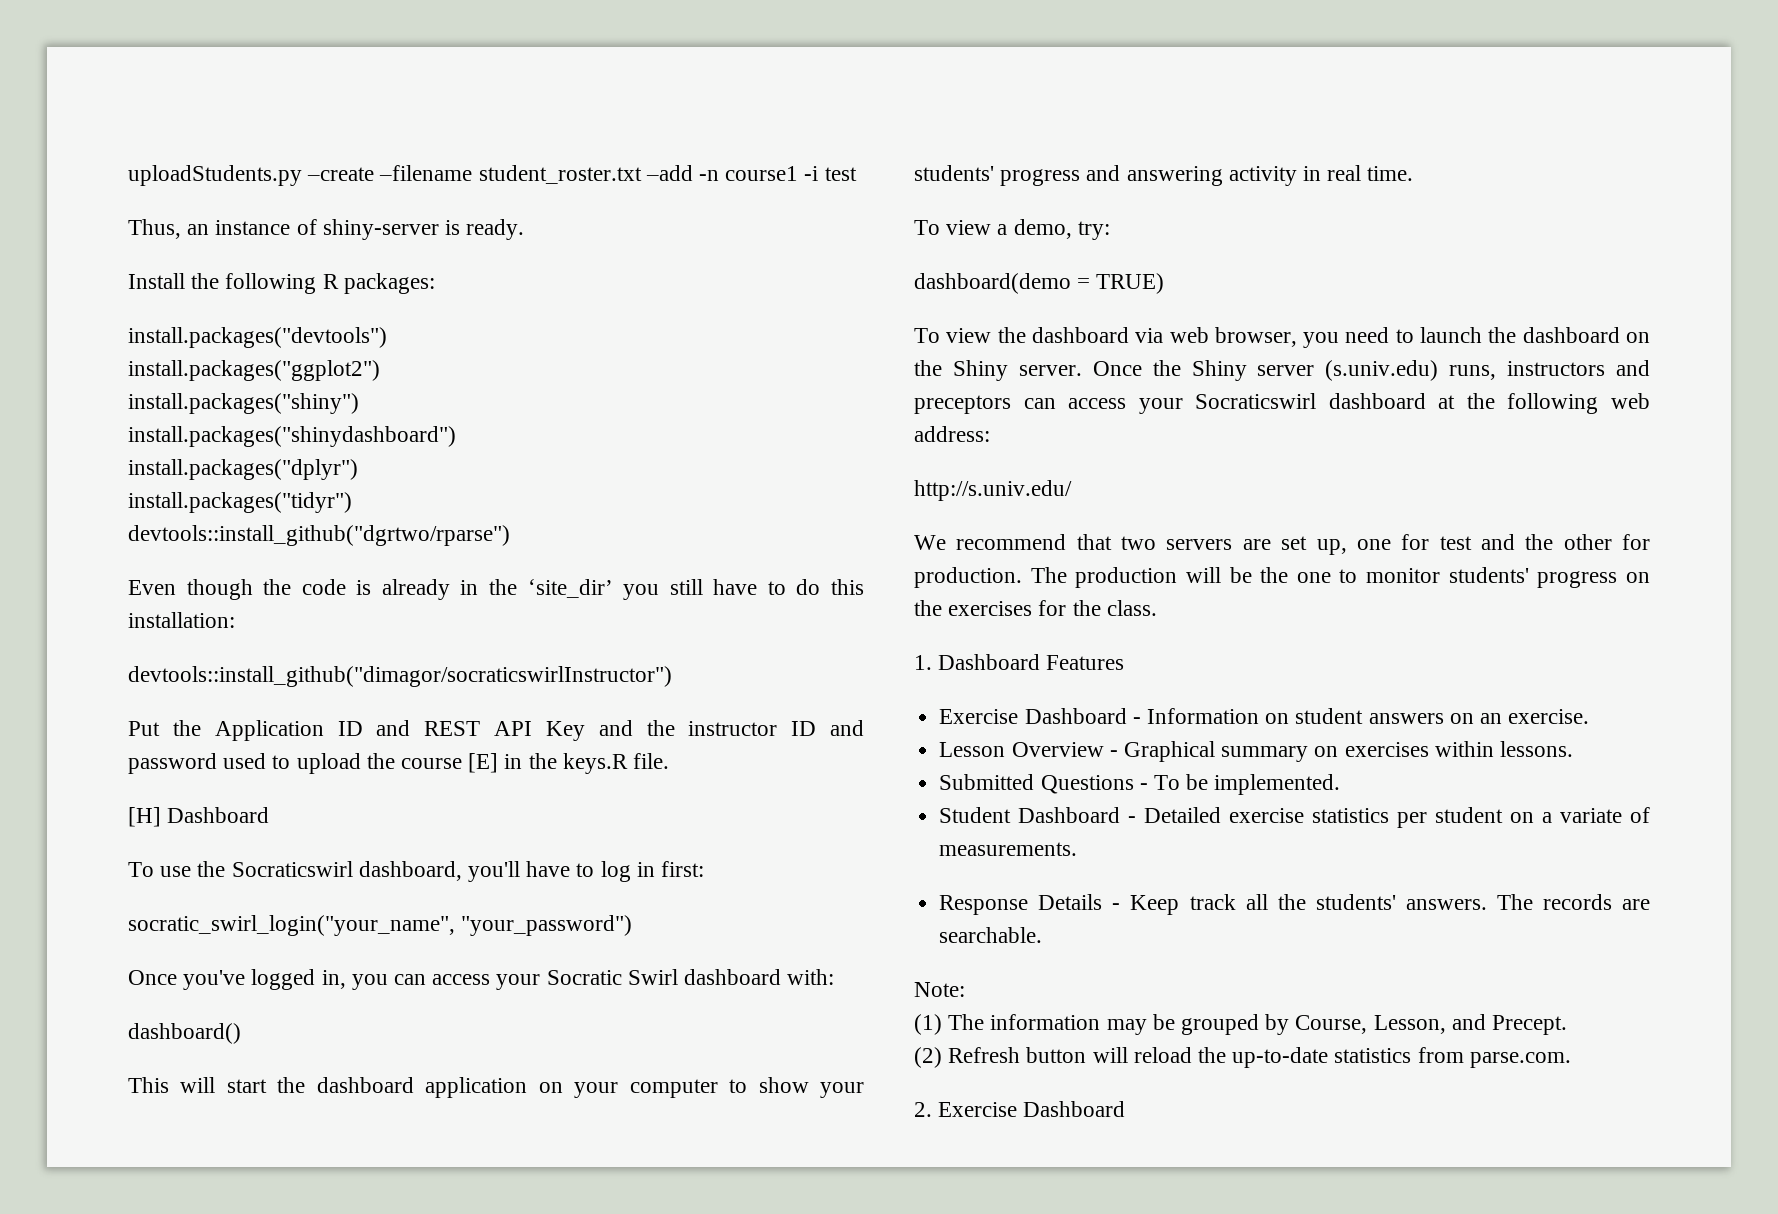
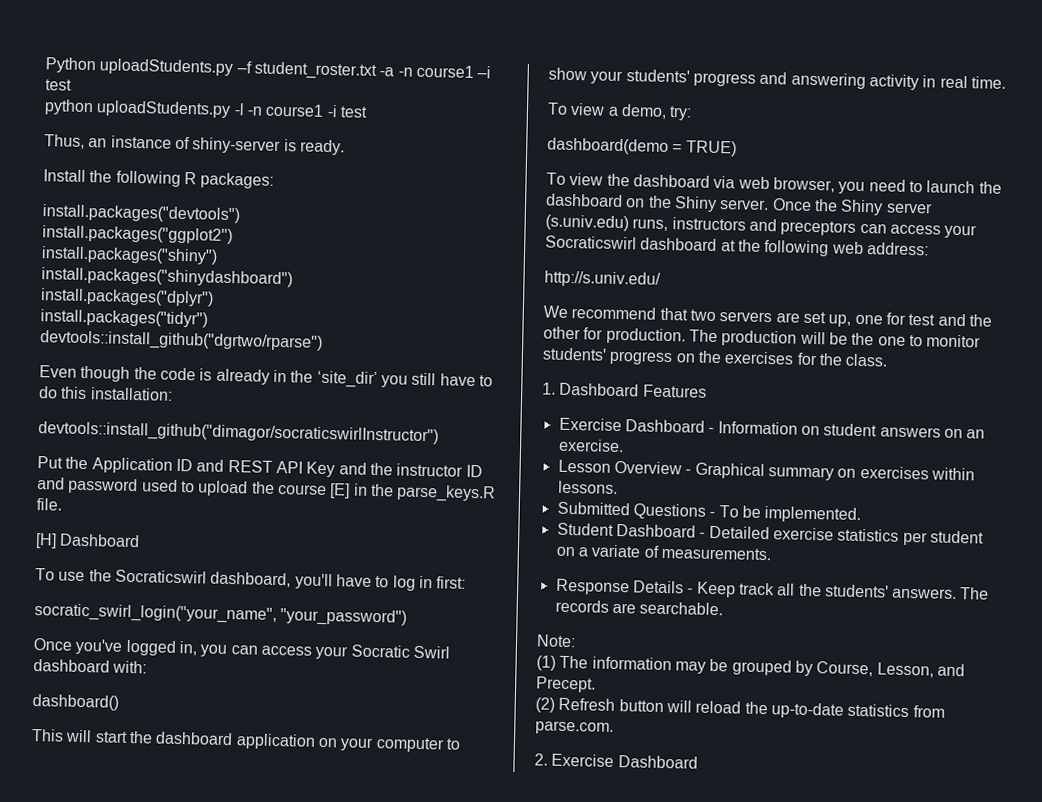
- uploadStudents.py –create –filename student_roster.txt –add -n course1 -i test
+ Python uploadStudents.py –f student_roster.txt -a -n course1 –i test
+ python uploadStudents.py -l -n course1 -i test
- Put the Application ID and REST API Key and the instructor ID and password used to upload the course [E] in the keys.R file.
+ Put the Application ID and REST API Key and the instructor ID and password used to upload the course [E] in the parse_keys.R file.

